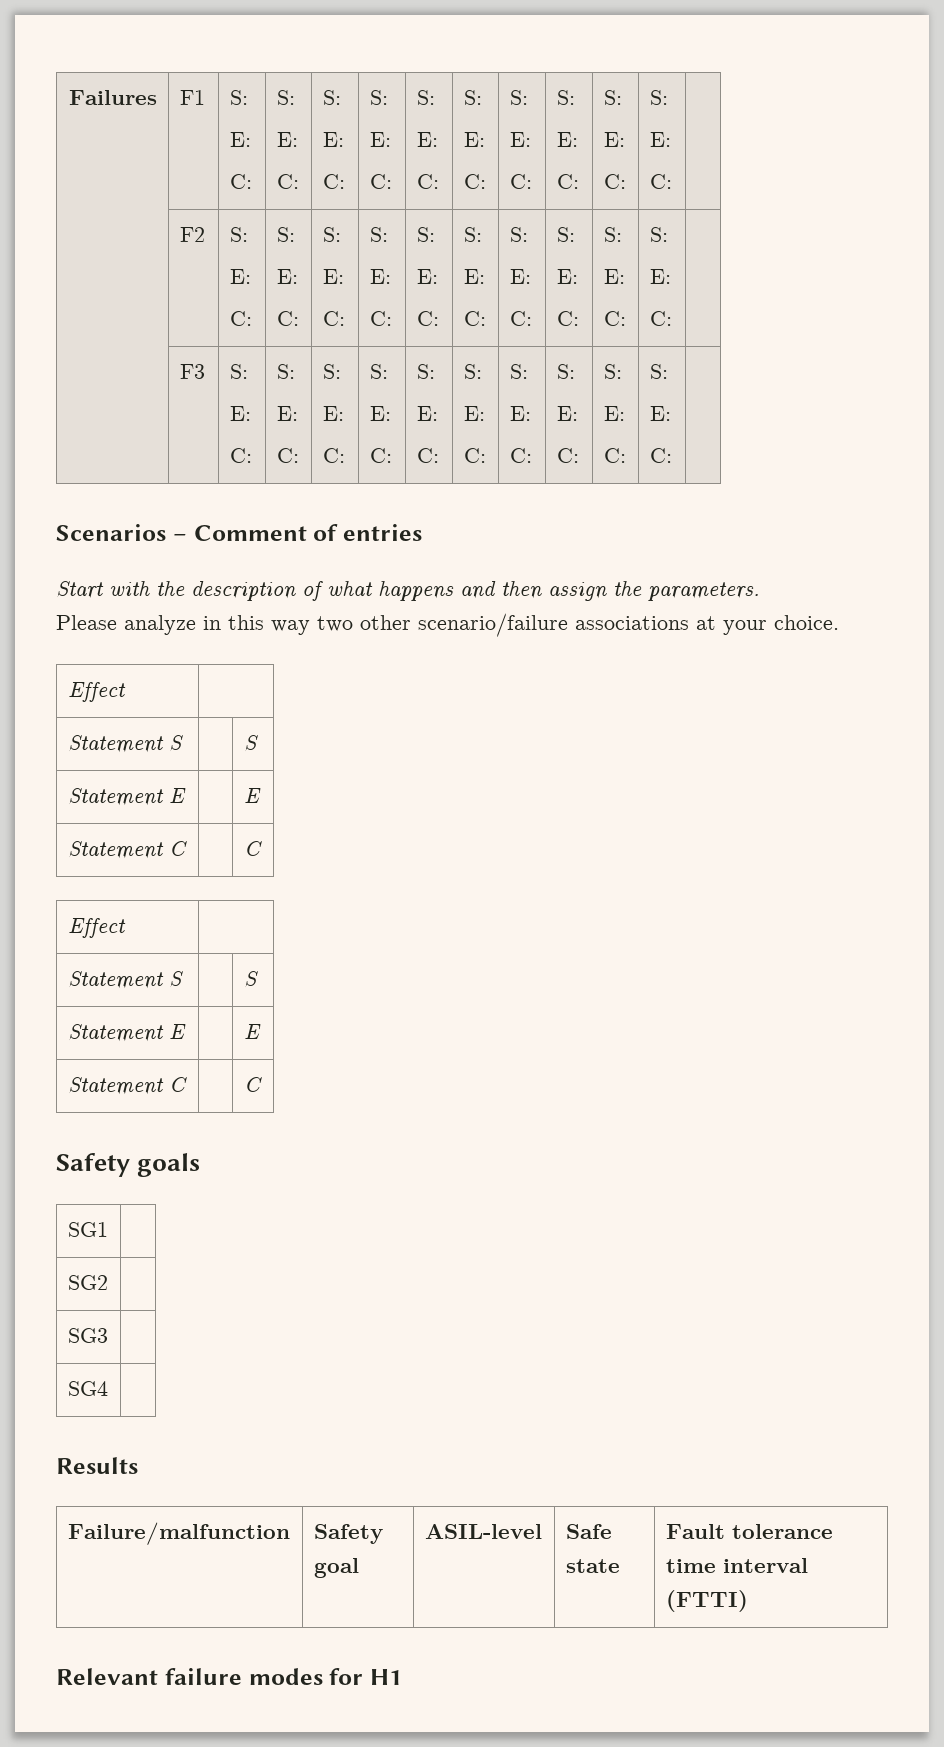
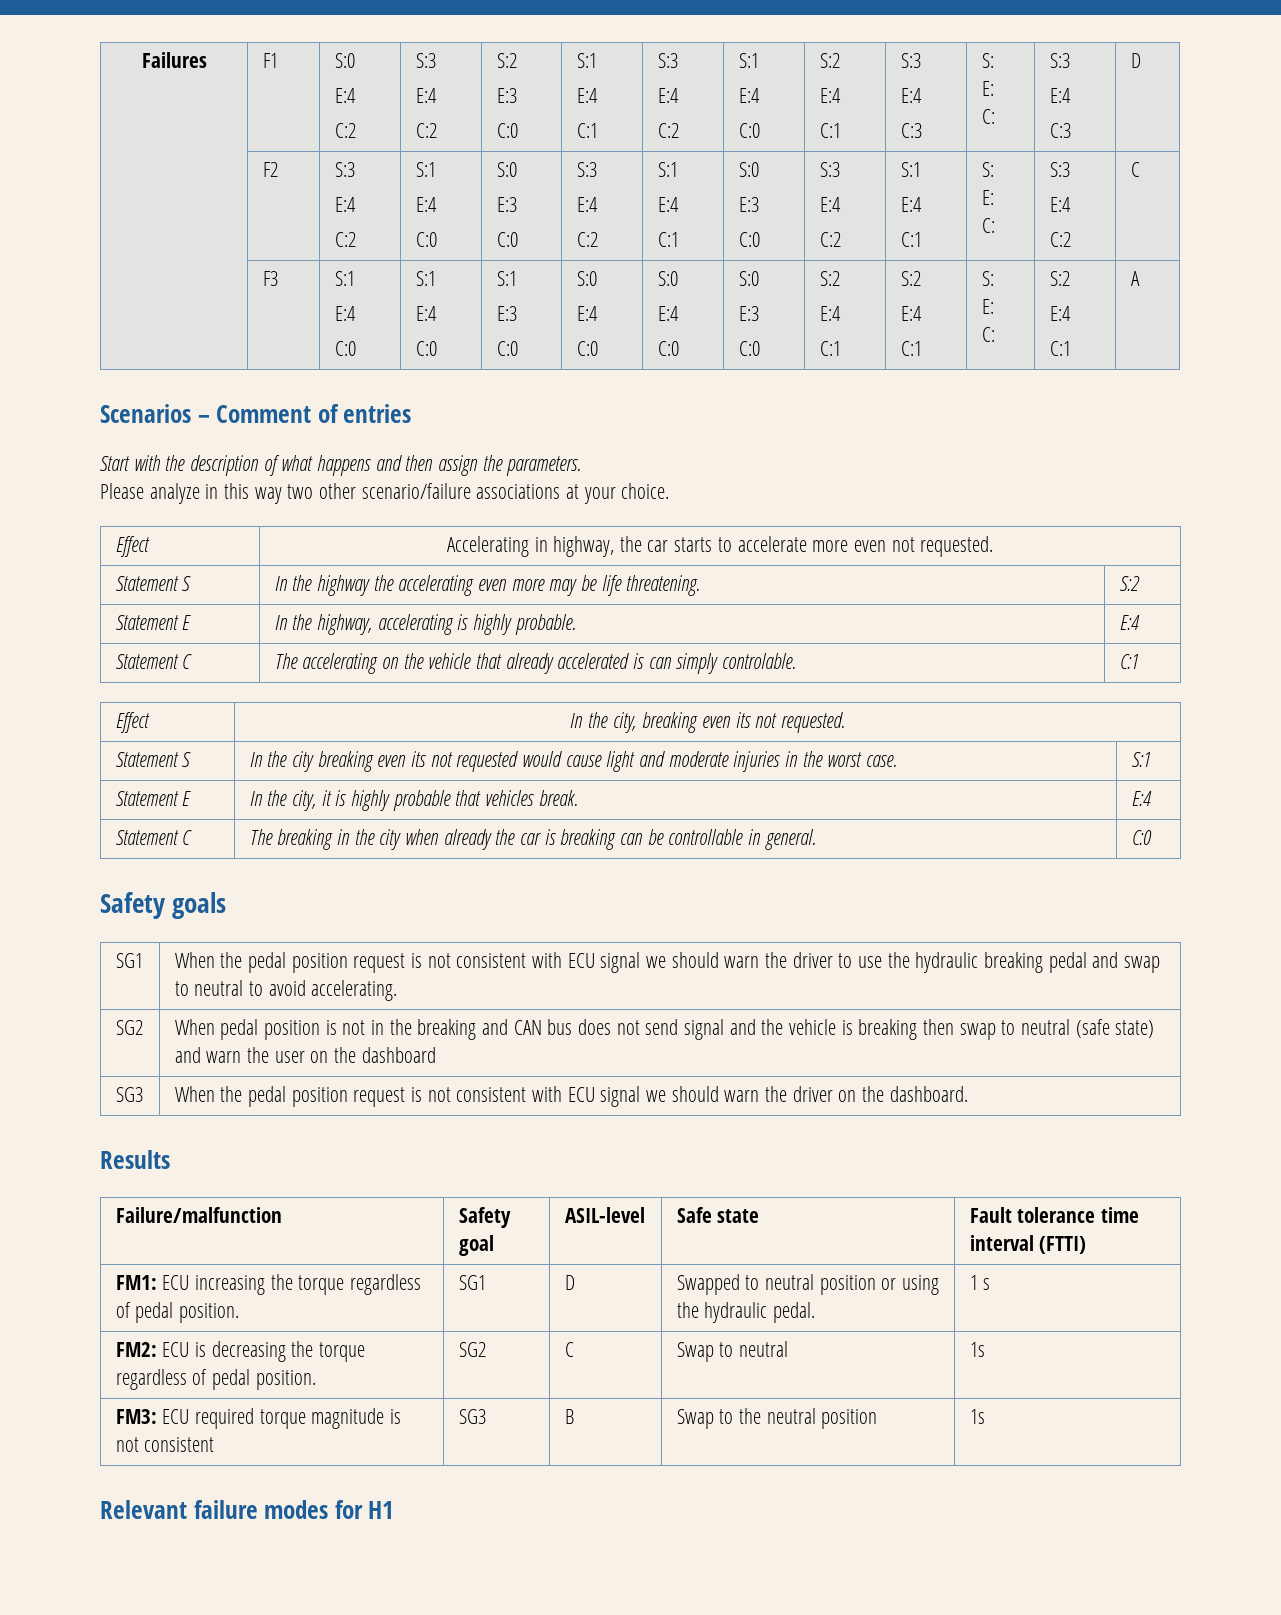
- Failures | F1 | S:
+ Failures | F1 | S:0
+ E:4
+ C:2 | S:3
+ E:4
+ C:2 | S:2
+ E:3
+ C:0 | S:1
+ E:4
+ C:1 | S:3
+ E:4
+ C:2 | S:1
+ E:4
+ C:0 | S:2
+ E:4
+ C:1 | S:3
+ E:4
+ C:3 | S:
  E:
- C: | S:
+ C: | S:3
+ E:4
+ C:3 | D
+ | F2 | S:3
+ E:4
+ C:2 | S:1
+ E:4
+ C:0 | S:0
+ E:3
+ C:0 | S:3
+ E:4
+ C:2 | S:1
+ E:4
+ C:1 | S:0
+ E:3
+ C:0 | S:3
+ E:4
+ C:2 | S:1
+ E:4
+ C:1 | S:
  E:
- C: | S:
+ C: | S:3
+ E:4
+ C:2 | C
+ | F3 | S:1
+ E:4
+ C:0 | S:1
+ E:4
+ C:0 | S:1
+ E:3
+ C:0 | S:0
+ E:4
+ C:0 | S:0
+ E:4
+ C:0 | S:0
+ E:3
+ C:0 | S:2
+ E:4
+ C:1 | S:2
+ E:4
+ C:1 | S:
  E:
- C: | S:
- E:
- C: | S:
- E:
- C: | S:
- E:
- C: | S:
- E:
- C: | S:
- E:
- C: | S:
- E:
- C: | S:
- E:
- C: |
- | F2 | S:
- E:
- C: | S:
- E:
- C: | S:
- E:
- C: | S:
- E:
- C: | S:
- E:
- C: | S:
- E:
- C: | S:
- E:
- C: | S:
- E:
- C: | S:
- E:
- C: | S:
- E:
- C: |
- | F3 | S:
- E:
- C: | S:
- E:
- C: | S:
- E:
- C: | S:
- E:
- C: | S:
- E:
- C: | S:
- E:
- C: | S:
- E:
- C: | S:
- E:
- C: | S:
- E:
- C: | S:
- E:
- C: |
+ C: | S:2
+ E:4
+ C:1 | A
  Please analyze in this way two other scenario/failure associations at your choice.
- Effect |
- Statement S | | S
- Statement E | | E
- Statement C | | C
- Effect |
- Statement S | | S
- Statement E | | E
- Statement C | | C
+ Effect | Accelerating in highway, the car starts to accelerate more even not requested.
+ Statement S | In the highway the accelerating even more may be life threatening. | S:2
+ Statement E | In the highway, accelerating is highly probable. | E:4
+ Statement C | The accelerating on the vehicle that already accelerated is can simply controlable. | C:1
+ Effect | In the city, breaking even its not requested.
+ Statement S | In the city breaking even its not requested would cause light and moderate injuries in the worst case. | S:1
+ Statement E | In the city, it is highly probable that vehicles break. | E:4
+ Statement C | The breaking in the city when already the car is breaking can be controllable in general. | C:0
  Safety goals
- SG1 |
- SG2 |
- SG3 |
- SG4 |
+ SG1 | When the pedal position request is not consistent with ECU signal we should warn the driver to use the hydraulic breaking pedal and swap to neutral to avoid accelerating.
+ SG2 | When pedal position is not in the breaking and CAN bus does not send signal and the vehicle is breaking then swap to neutral (safe state) and warn the user on the dashboard
+ SG3 | When the pedal position request is not consistent with ECU signal we should warn the driver on the dashboard.
+ FM1: ECU increasing the torque regardless of pedal position. | SG1 | D | Swapped to neutral position or using the hydraulic pedal. | 1 s
+ FM2: ECU is decreasing the torque regardless of pedal position. | SG2 | C | Swap to neutral | 1s
+ FM3: ECU required torque magnitude is not consistent | SG3 | B | Swap to the neutral position | 1s

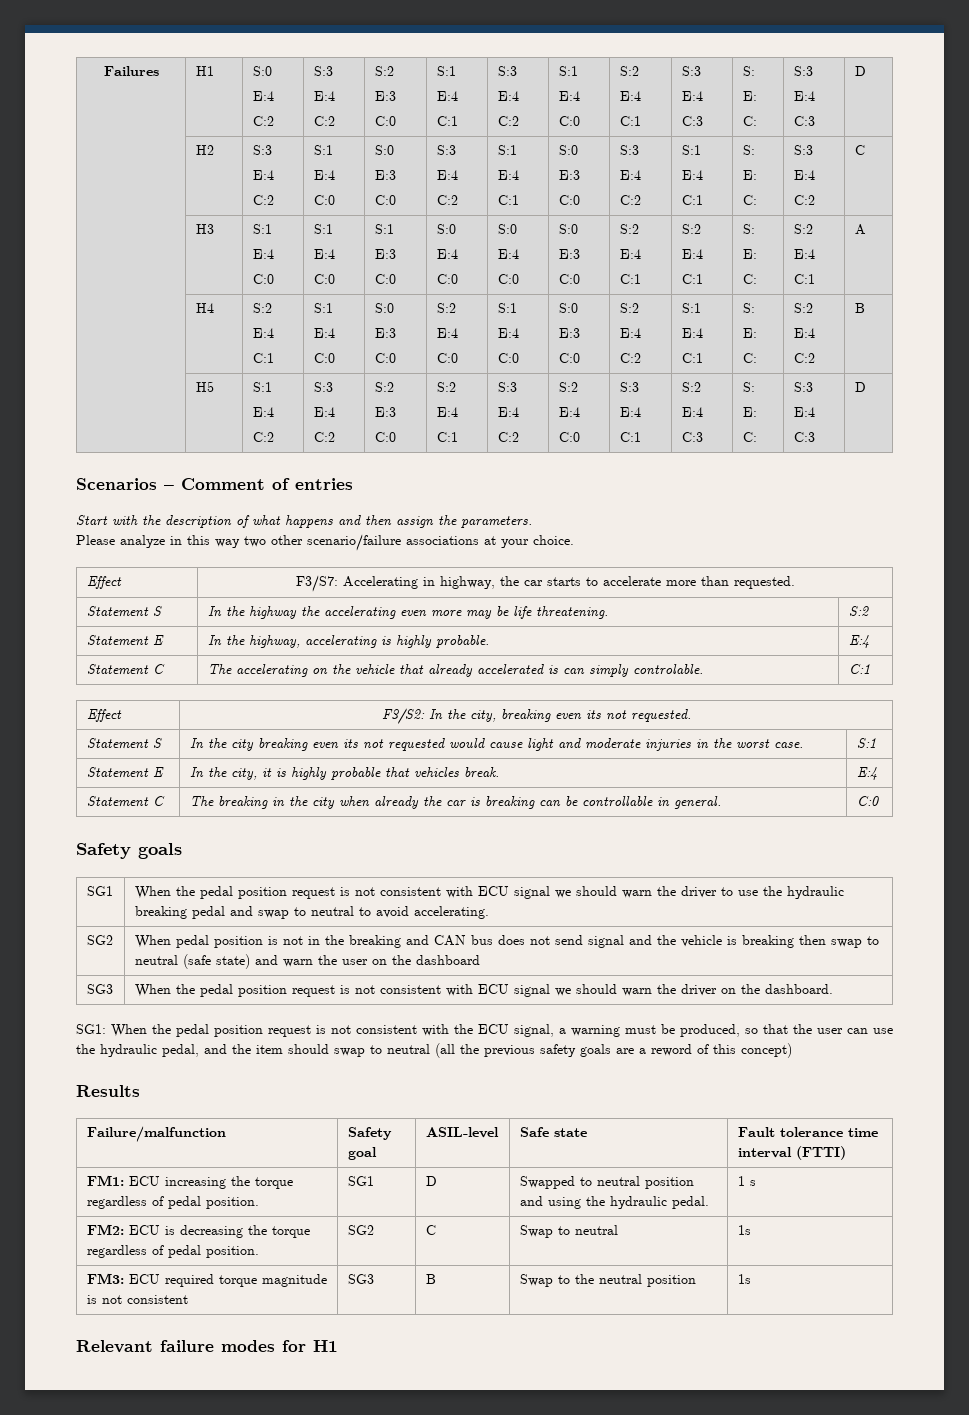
- Failures | F1 | S:0
+ Failures | H1 | S:0
- | F2 | S:3
+ | H2 | S:3
- | F3 | S:1
+ | H3 | S:1
+ | H4 | S:2
+ E:4
+ C:1 | S:1
+ E:4
+ C:0 | S:0
+ E:3
+ C:0 | S:2
+ E:4
+ C:0 | S:1
+ E:4
+ C:0 | S:0
+ E:3
+ C:0 | S:2
+ E:4
+ C:2 | S:1
+ E:4
+ C:1 | S:
+ E:
+ C: | S:2
+ E:4
+ C:2 | B
+ | H5 | S:1
+ E:4
+ C:2 | S:3
+ E:4
+ C:2 | S:2
+ E:3
+ C:0 | S:2
+ E:4
+ C:1 | S:3
+ E:4
+ C:2 | S:2
+ E:4
+ C:0 | S:3
+ E:4
+ C:1 | S:2
+ E:4
+ C:3 | S:
+ E:
+ C: | S:3
+ E:4
+ C:3 | D
- Effect | Accelerating in highway, the car starts to accelerate more even not requested.
+ Effect | F3/S7: Accelerating in highway, the car starts to accelerate more than requested.
- Effect | In the city, breaking even its not requested.
+ Effect | F3/S2: In the city, breaking even its not requested.
+ SG1: When the pedal position request is not consistent with the ECU signal, a warning must be produced, so that the user can use the hydraulic pedal, and the item should swap to neutral (all the previous safety goals are a reword of this concept)
- FM1: ECU increasing the torque regardless of pedal position. | SG1 | D | Swapped to neutral position or using the hydraulic pedal. | 1 s
+ FM1: ECU increasing the torque regardless of pedal position. | SG1 | D | Swapped to neutral position and using the hydraulic pedal. | 1 s

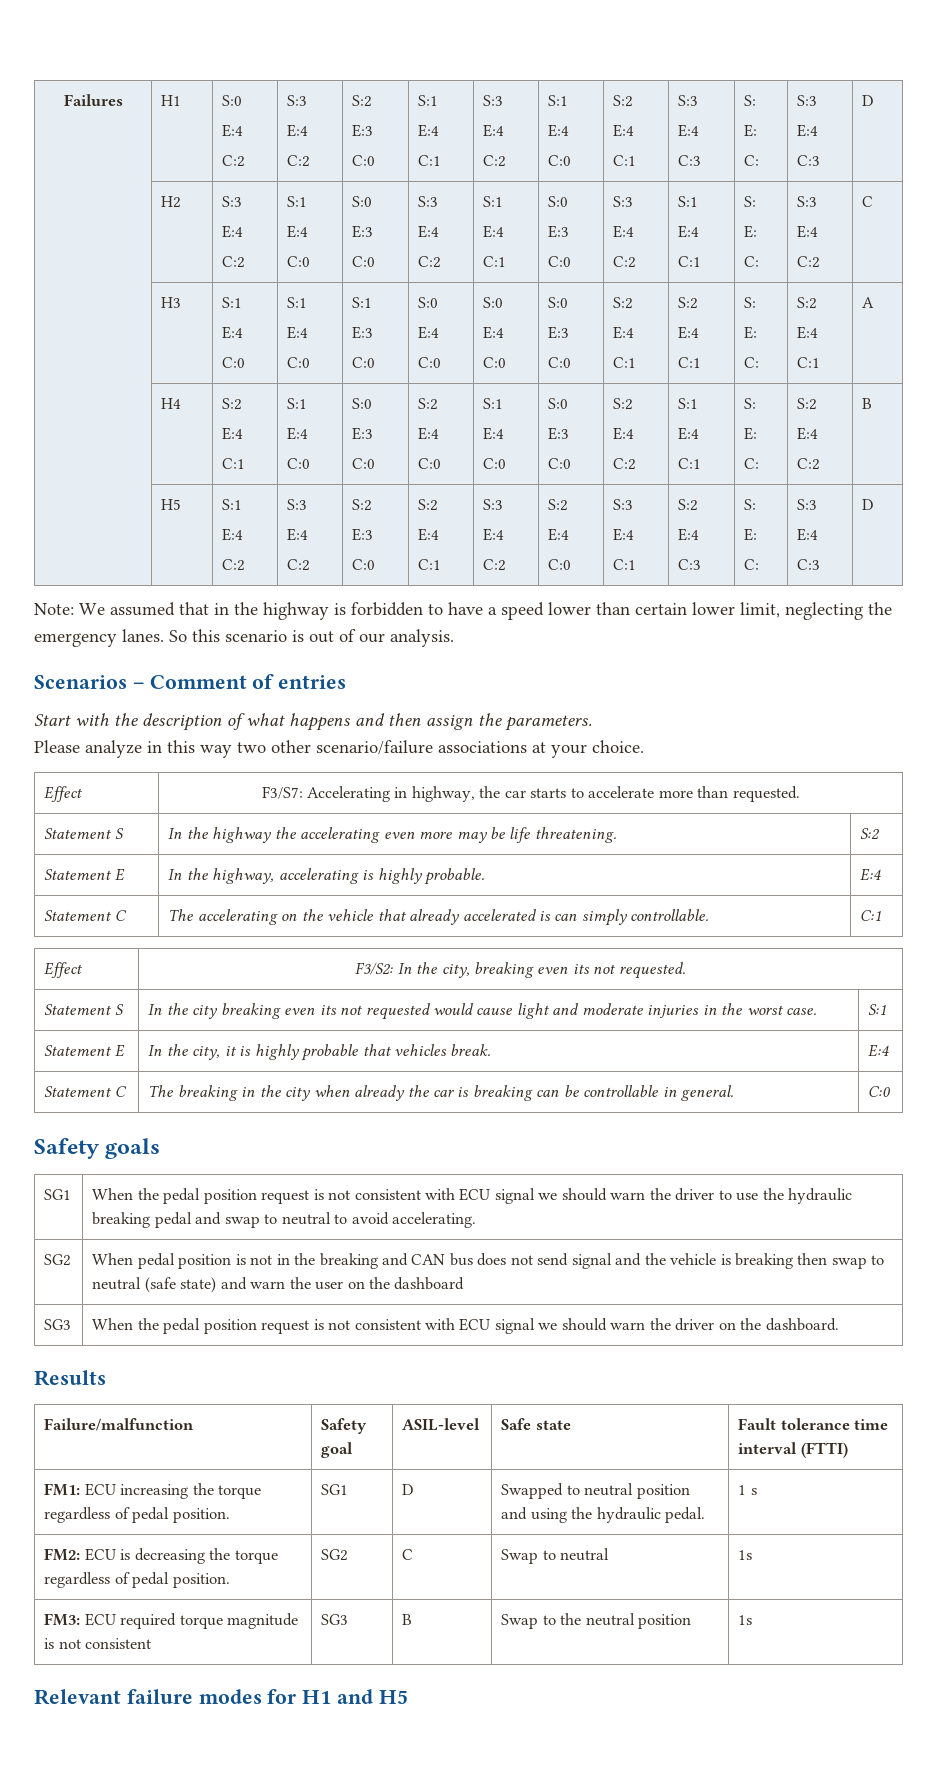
+ Note: We assumed that in the highway is forbidden to have a speed lower than certain lower limit, neglecting the emergency lanes. So this scenario is out of our analysis.
- Statement C | The accelerating on the vehicle that already accelerated is can simply controlable. | C:1
+ Statement C | The accelerating on the vehicle that already accelerated is can simply controllable. | C:1
- SG1: When the pedal position request is not consistent with the ECU signal, a warning must be produced, so that the user can use the hydraulic pedal, and the item should swap to neutral (all the previous safety goals are a reword of this concept)
- Relevant failure modes for H1
+ Relevant failure modes for H1 and H5

